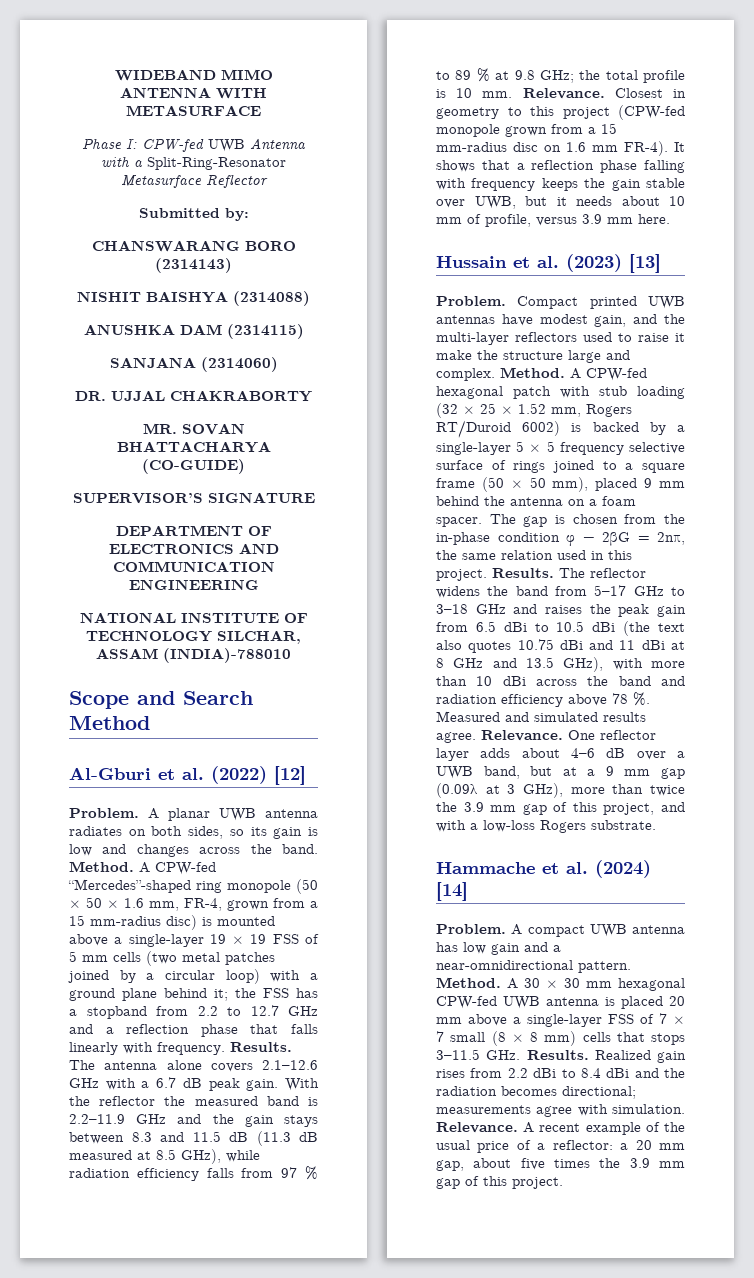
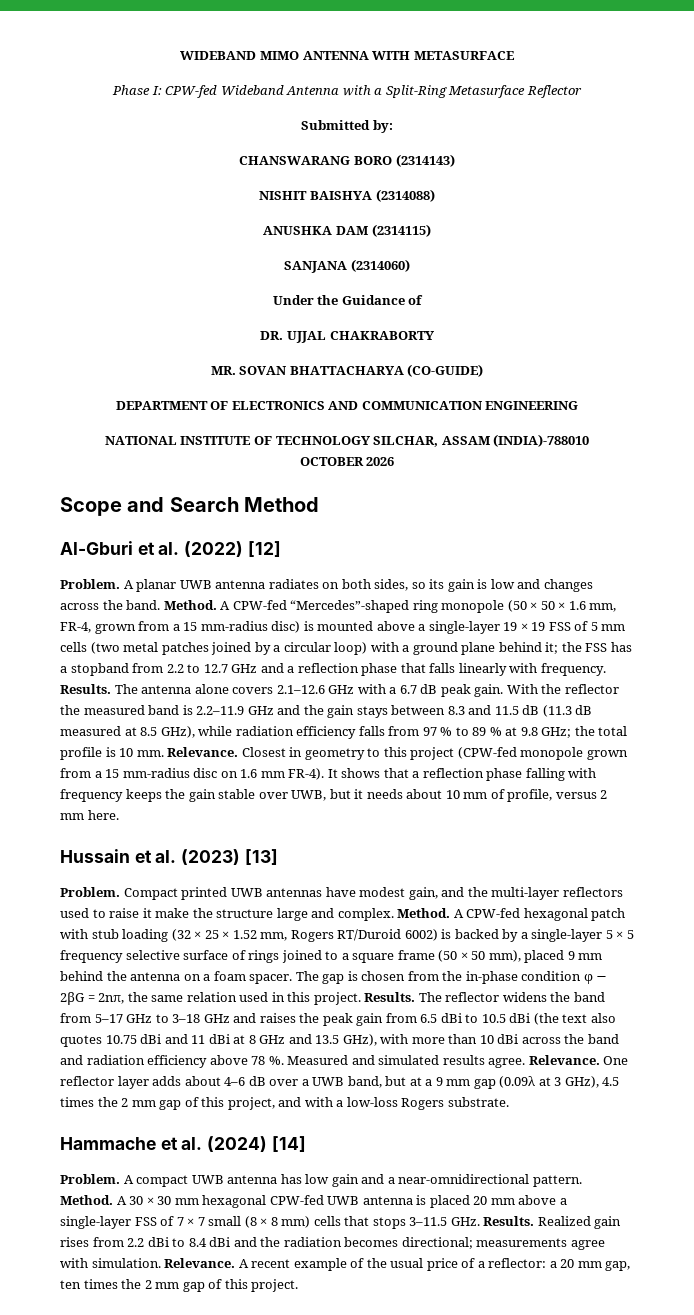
- Phase I: CPW-fed UWB Antenna with a Split-Ring-Resonator Metasurface Reflector
+ Phase I: CPW-fed Wideband Antenna with a Split-Ring Metasurface Reflector
+ Under the Guidance of
- SUPERVISOR’S SIGNATURE
+ OCTOBER 2026
- It shows that a reflection phase falling with frequency keeps the gain stable over UWB, but it needs about 10 mm of profile, versus 3.9 mm here.
+ It shows that a reflection phase falling with frequency keeps the gain stable over UWB, but it needs about 10 mm of profile, versus 2 mm here.
- One reflector layer adds about 4–6 dB over a UWB band, but at a 9 mm gap (0.09λ at 3 GHz), more than twice the 3.9 mm gap of this project, and with a low-loss Rogers substrate.
+ One reflector layer adds about 4–6 dB over a UWB band, but at a 9 mm gap (0.09λ at 3 GHz), 4.5 times the 2 mm gap of this project, and with a low-loss Rogers substrate.
- A recent example of the usual price of a reflector: a 20 mm gap, about five times the 3.9 mm gap of this project.
+ A recent example of the usual price of a reflector: a 20 mm gap, ten times the 2 mm gap of this project.

